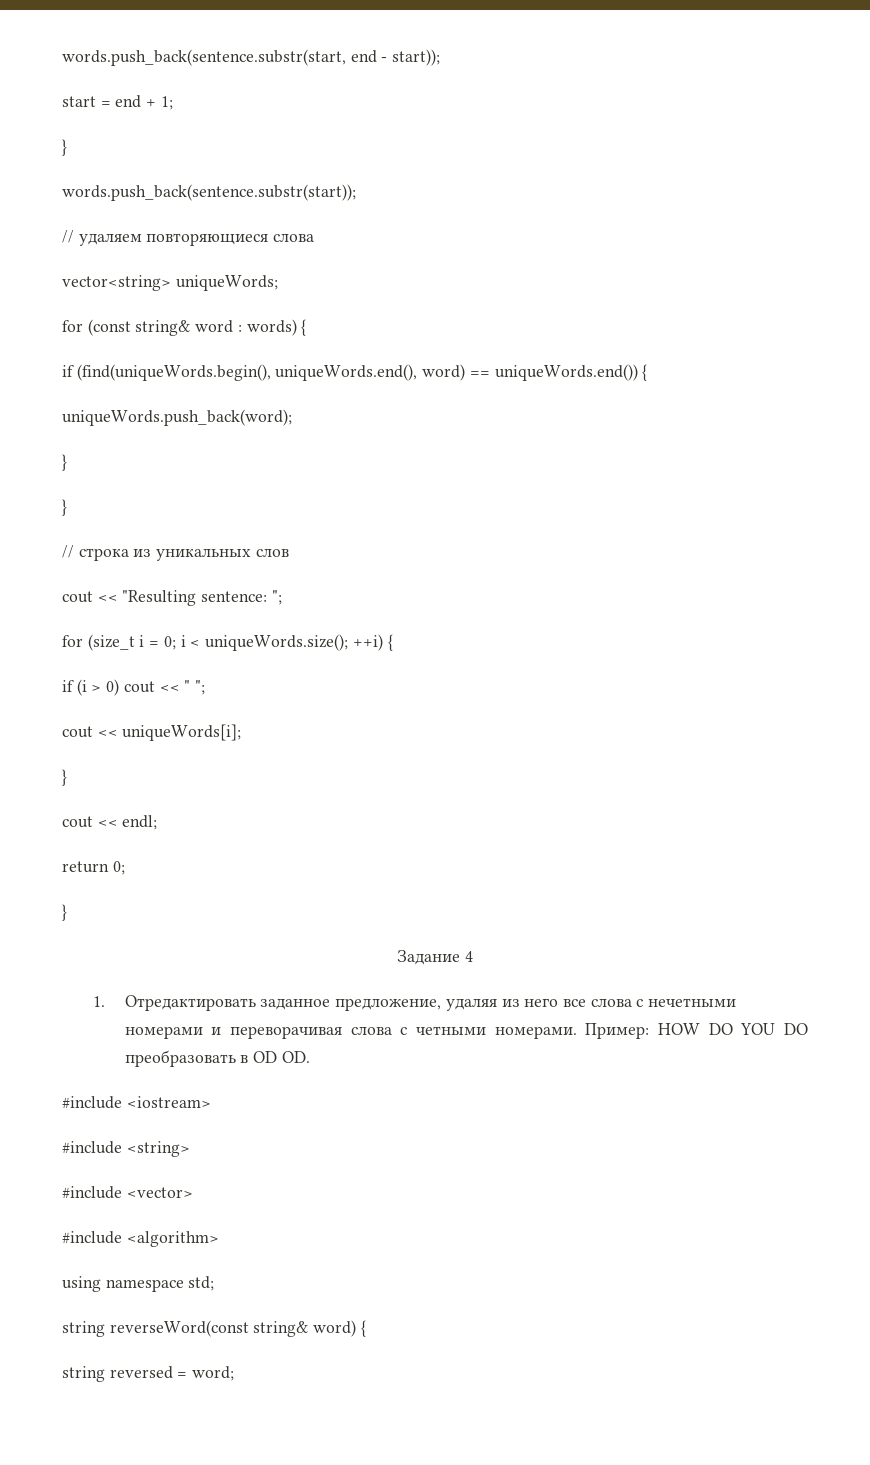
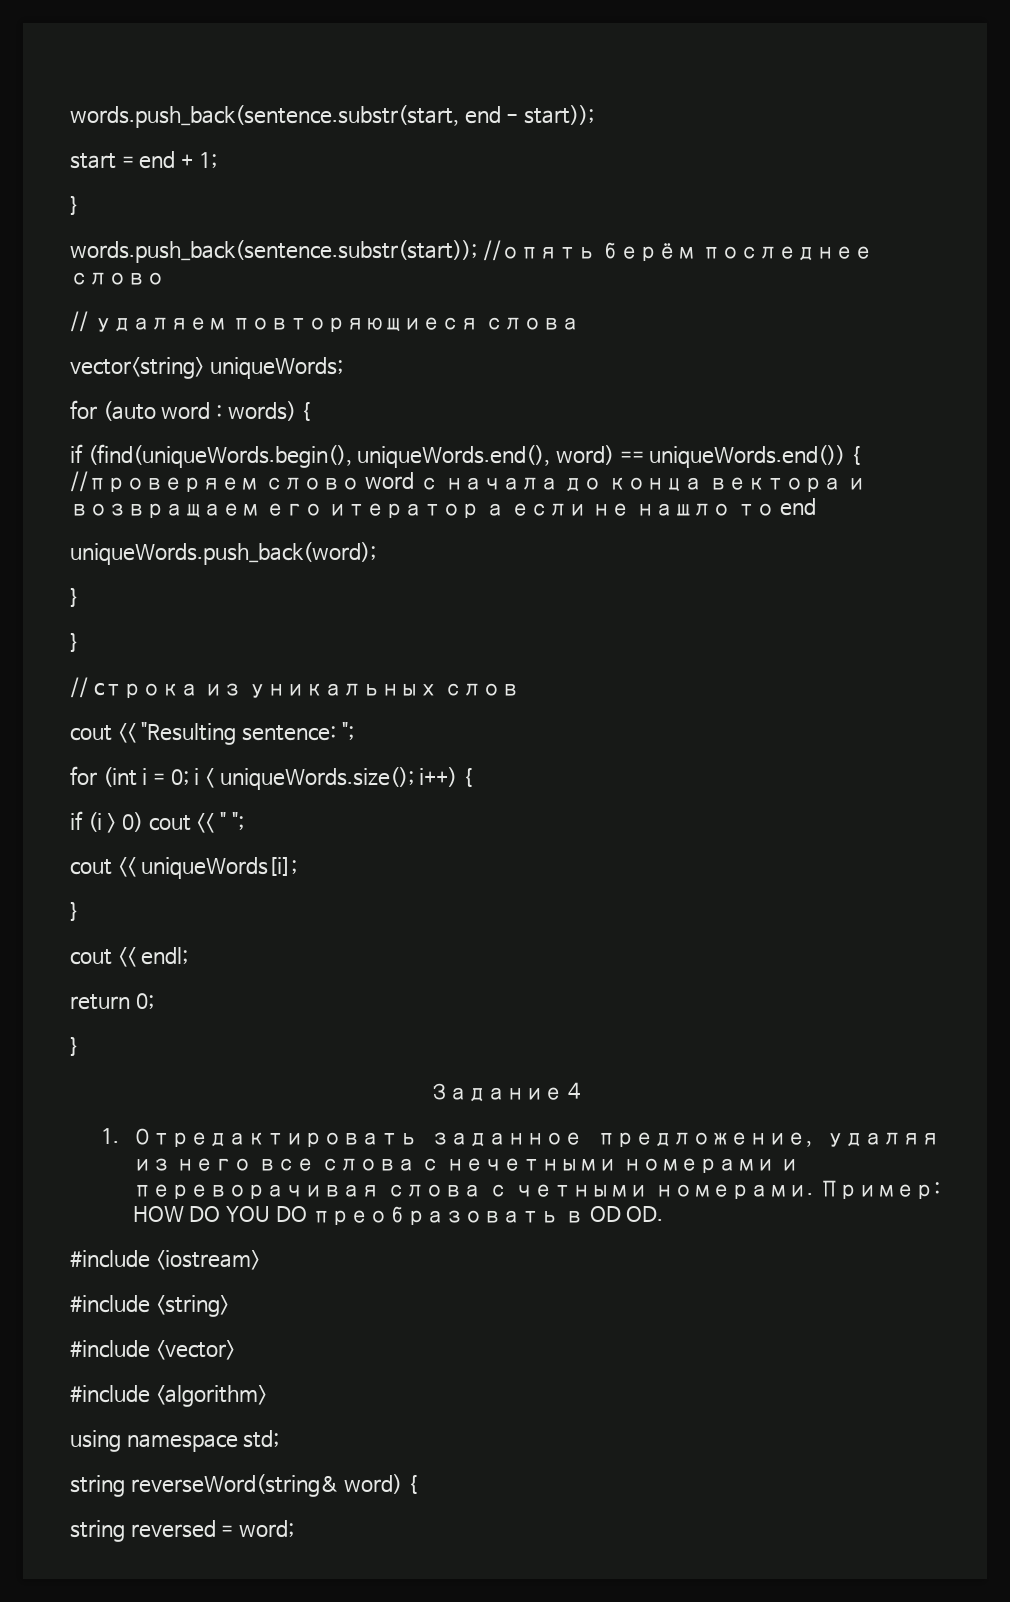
- words.push_back(sentence.substr(start));
+ words.push_back(sentence.substr(start)); //опять берём последнее слово
- for (const string& word : words) {
+ for (auto word : words) {
- if (find(uniqueWords.begin(), uniqueWords.end(), word) == uniqueWords.end()) {
+ if (find(uniqueWords.begin(), uniqueWords.end(), word) == uniqueWords.end()) { //проверяем слово word с начала до конца вектора и возвращаем его итератор а если не нашло то end
- for (size_t i = 0; i < uniqueWords.size(); ++i) {
+ for (int i = 0; i < uniqueWords.size(); i++) {
- string reverseWord(const string& word) {
+ string reverseWord(string& word) {

